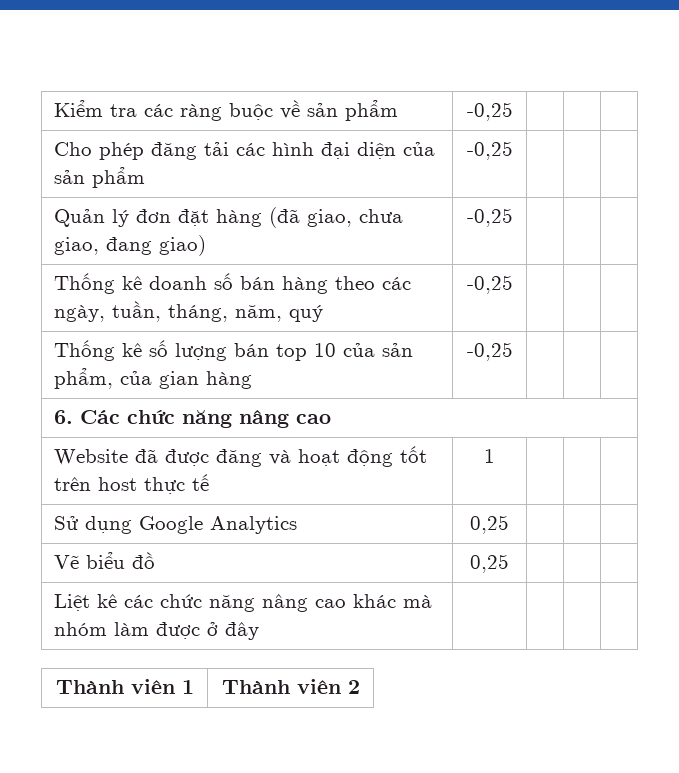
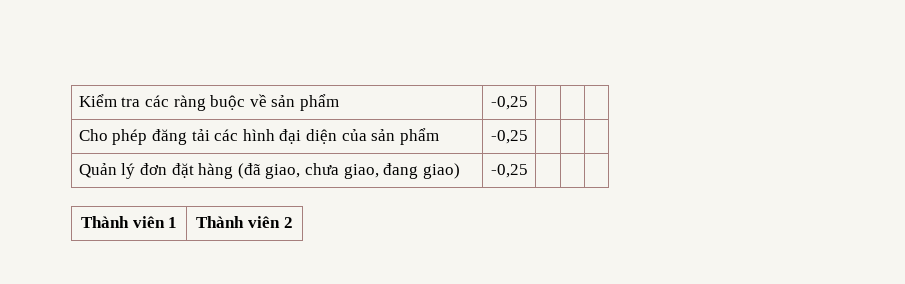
- Thống kê doanh số bán hàng theo các ngày, tuần, tháng, năm, quý | -0,25 | | |
- Thống kê số lượng bán top 10 của sản phẩm, của gian hàng | -0,25 | | |
- 6. Các chức năng nâng cao
- Website đã được đăng và hoạt động tốt trên host thực tế | 1 | | |
- Sử dụng Google Analytics | 0,25 | | |
- Vẽ biểu đồ | 0,25 | | |
- Liệt kê các chức năng nâng cao khác mà nhóm làm được ở đây | | | |

